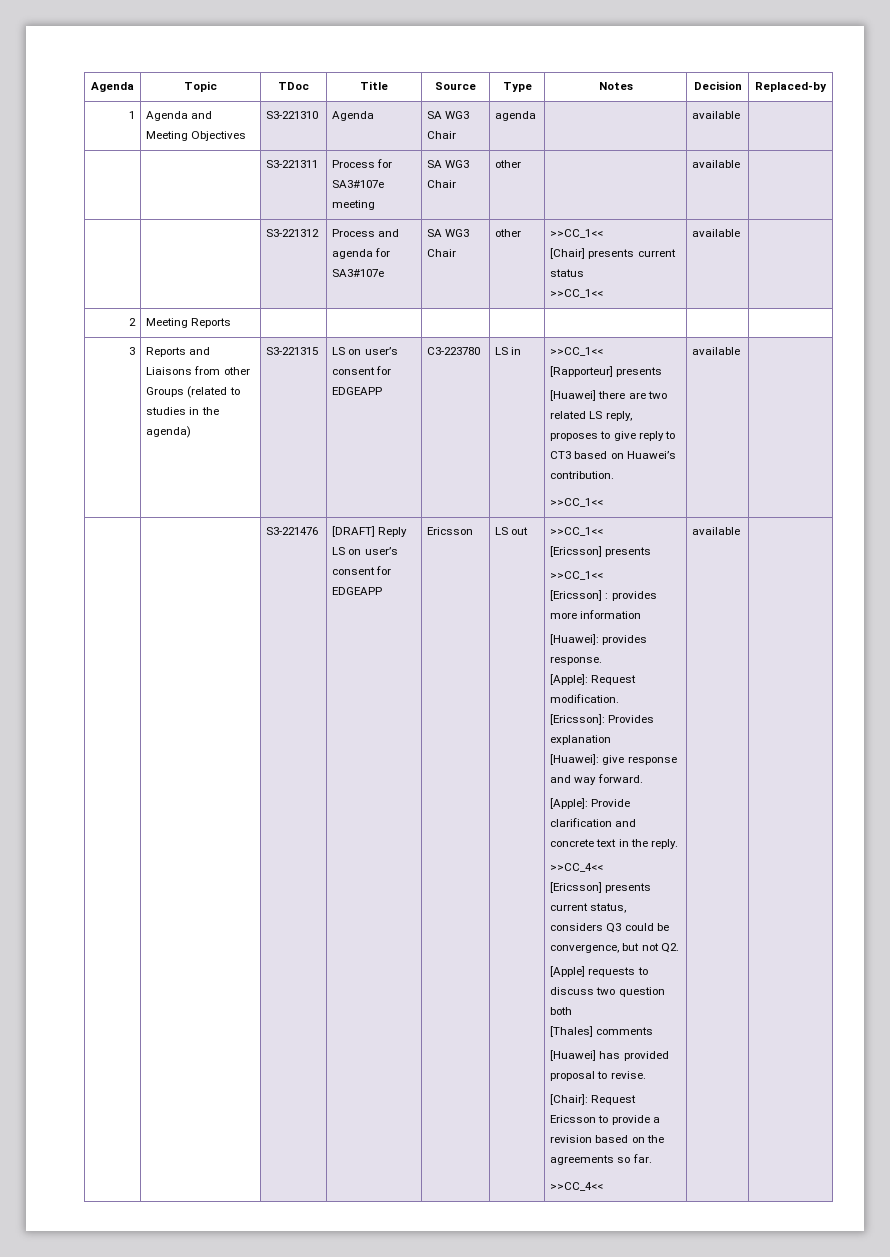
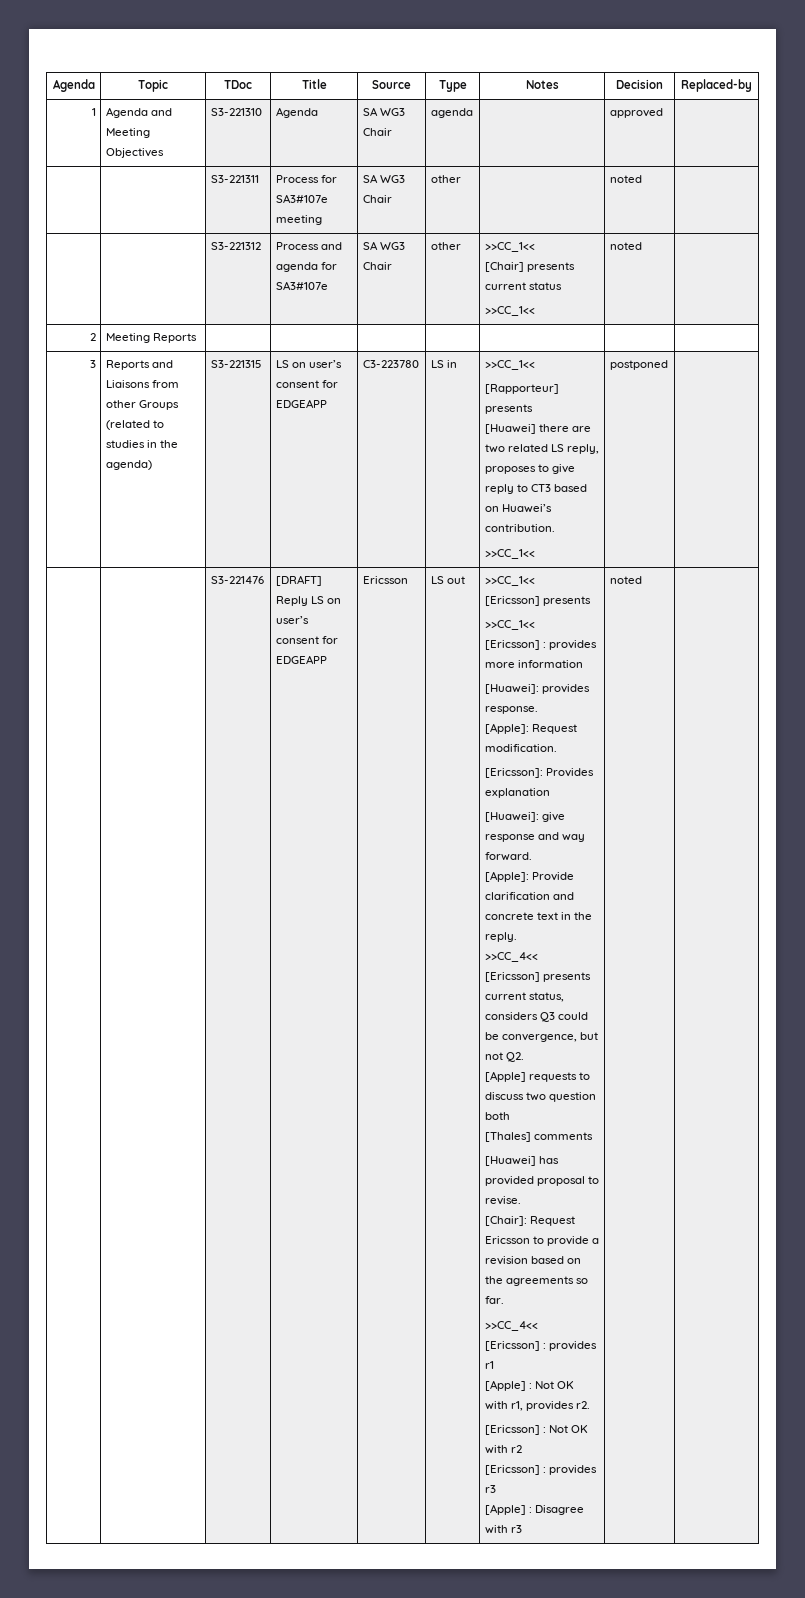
- 1 | Agenda and Meeting Objectives | S3-221310 | Agenda | SA WG3 Chair | agenda | | available |
+ 1 | Agenda and Meeting Objectives | S3-221310 | Agenda | SA WG3 Chair | agenda | | approved |
- | | S3-221311 | Process for SA3#107e meeting | SA WG3 Chair | other | | available |
+ | | S3-221311 | Process for SA3#107e meeting | SA WG3 Chair | other | | noted |
  | | S3-221312 | Process and agenda for SA3#107e | SA WG3 Chair | other | >>CC_1<<
  [Chair] presents current status
- >>CC_1<< | available |
+ >>CC_1<< | noted |
  [Huawei] there are two related LS reply, proposes to give reply to CT3 based on Huawei’s contribution.
- >>CC_1<< | available
+ >>CC_1<< | postponed
  [Chair]: Request Ericsson to provide a revision based on the agreements so far.
- >>CC_4<< | available
+ >>CC_4<<
+ [Ericsson] : provides r1
+ [Apple] : Not OK with r1, provides r2.
+ [Ericsson] : Not OK with r2
+ [Ericsson] : provides r3
+ [Apple] : Disagree with r3 | noted

